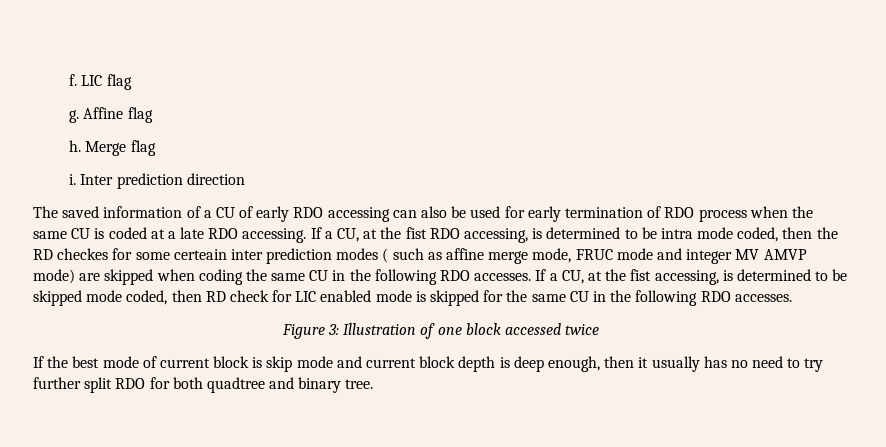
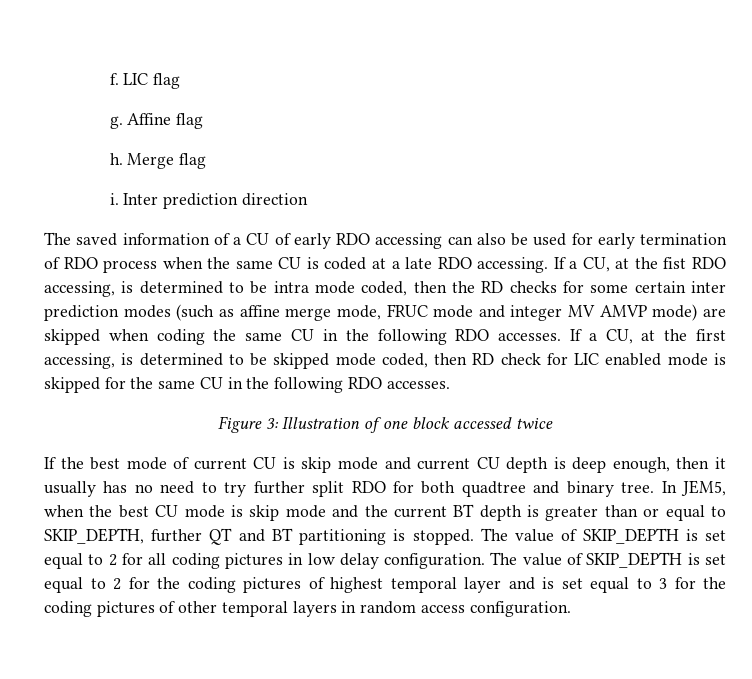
- If a CU, at the fist RDO accessing, is determined to be intra mode coded, then the RD checkes for some certeain inter prediction modes ( such as affine merge mode, FRUC mode and integer MV AMVP mode) are skipped when coding the same CU in the following RDO accesses.
+ If a CU, at the fist RDO accessing, is determined to be intra mode coded, then the RD checks for some certain inter prediction modes (such as affine merge mode, FRUC mode and integer MV AMVP mode) are skipped when coding the same CU in the following RDO accesses.
- If a CU, at the fist accessing, is determined to be skipped mode coded, then RD check for LIC enabled mode is skipped for the same CU in the following RDO accesses.
+ If a CU, at the first accessing, is determined to be skipped mode coded, then RD check for LIC enabled mode is skipped for the same CU in the following RDO accesses.
- If the best mode of current block is skip mode and current block depth is deep enough, then it usually has no need to try further split RDO for both quadtree and binary tree.
+ If the best mode of current CU is skip mode and current CU depth is deep enough, then it usually has no need to try further split RDO for both quadtree and binary tree.
+ In JEM5, when the best CU mode is skip mode and the current BT depth is greater than or equal to SKIP_DEPTH, further QT and BT partitioning is stopped. The value of SKIP_DEPTH is set equal to 2 for all coding pictures in low delay configuration. The value of SKIP_DEPTH is set equal to 2 for the coding pictures of highest temporal layer and is set equal to 3 for the coding pictures of other temporal layers in random access configuration.

